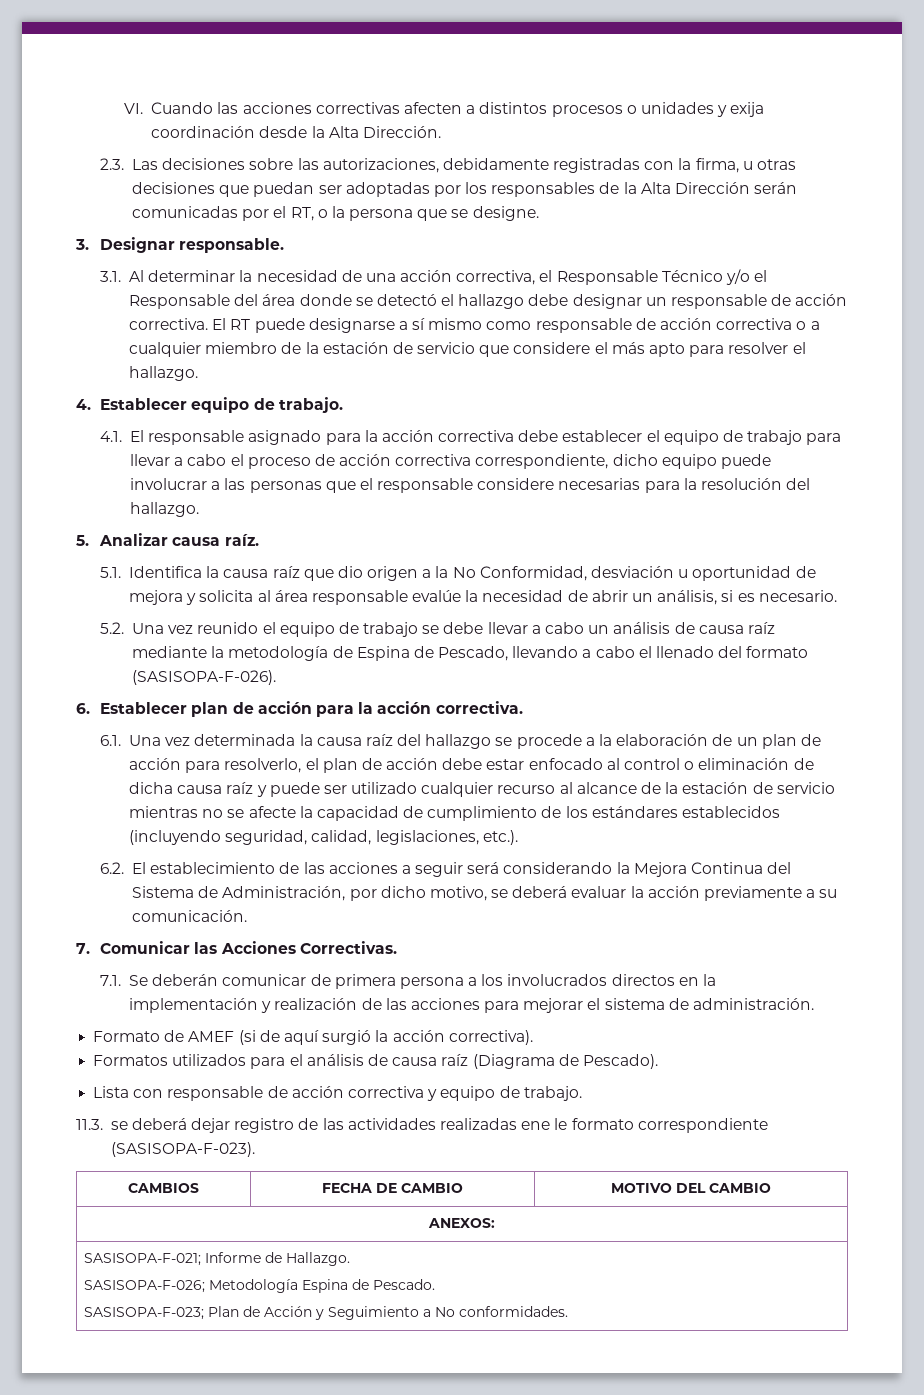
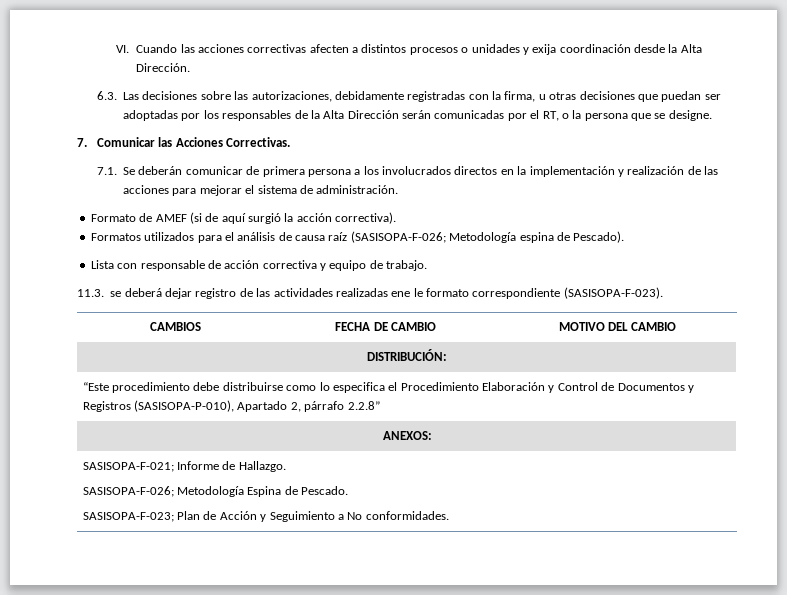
- 2.3. Las decisiones sobre las autorizaciones, debidamente registradas con la firma, u otras decisiones que puedan ser adoptadas por los responsables de la Alta Dirección serán comunicadas por el RT, o la persona que se designe.
+ 6.3. Las decisiones sobre las autorizaciones, debidamente registradas con la firma, u otras decisiones que puedan ser adoptadas por los responsables de la Alta Dirección serán comunicadas por el RT, o la persona que se designe.
- 3. Designar responsable.
- 3.1. Al determinar la necesidad de una acción correctiva, el Responsable Técnico y/o el Responsable del área donde se detectó el hallazgo debe designar un responsable de acción correctiva. El RT puede designarse a sí mismo como responsable de acción correctiva o a cualquier miembro de la estación de servicio que considere el más apto para resolver el hallazgo.
- 4. Establecer equipo de trabajo.
- 4.1. El responsable asignado para la acción correctiva debe establecer el equipo de trabajo para llevar a cabo el proceso de acción correctiva correspondiente, dicho equipo puede involucrar a las personas que el responsable considere necesarias para la resolución del hallazgo.
- 5. Analizar causa raíz.
- 5.1. Identifica la causa raíz que dio origen a la No Conformidad, desviación u oportunidad de mejora y solicita al área responsable evalúe la necesidad de abrir un análisis, si es necesario.
- 5.2. Una vez reunido el equipo de trabajo se debe llevar a cabo un análisis de causa raíz mediante la metodología de Espina de Pescado, llevando a cabo el llenado del formato (SASISOPA-F-026).
- 6. Establecer plan de acción para la acción correctiva.
- 6.1. Una vez determinada la causa raíz del hallazgo se procede a la elaboración de un plan de acción para resolverlo, el plan de acción debe estar enfocado al control o eliminación de dicha causa raíz y puede ser utilizado cualquier recurso al alcance de la estación de servicio mientras no se afecte la capacidad de cumplimiento de los estándares establecidos (incluyendo seguridad, calidad, legislaciones, etc.).
- 6.2. El establecimiento de las acciones a seguir será considerando la Mejora Continua del Sistema de Administración, por dicho motivo, se deberá evaluar la acción previamente a su comunicación.
- Formatos utilizados para el análisis de causa raíz (Diagrama de Pescado).
+ Formatos utilizados para el análisis de causa raíz (SASISOPA-F-026; Metodología espina de Pescado).
+ DISTRIBUCIÓN:
+ “Este procedimiento debe distribuirse como lo especifica el Procedimiento Elaboración y Control de Documentos y Registros (SASISOPA-P-010), Apartado 2, párrafo 2.2.8”

